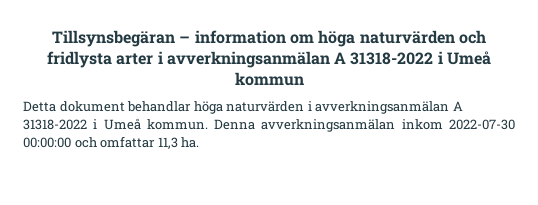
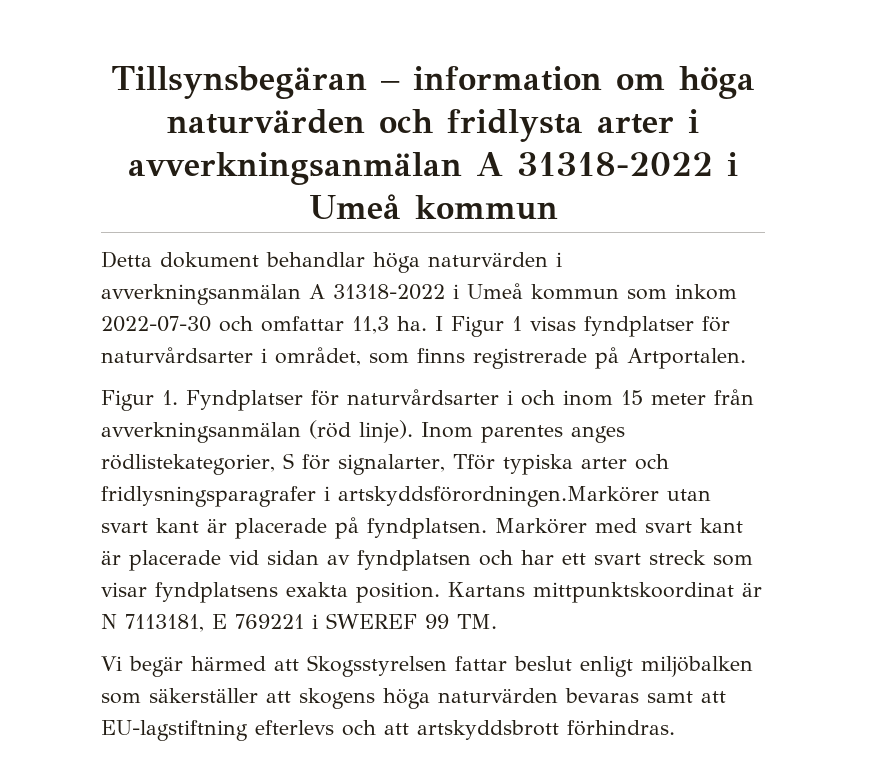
- Detta dokument behandlar höga naturvärden i avverkningsanmälan A 31318-2022 i Umeå kommun. Denna avverkningsanmälan inkom 2022-07-30 00:00:00 och omfattar 11,3 ha.
+ Detta dokument behandlar höga naturvärden i avverkningsanmälan A 31318-2022 i Umeå kommun som inkom 2022-07-30 och omfattar 11,3 ha.
+ I Figur 1 visas fyndplatser för naturvårdsarter i området, som finns registrerade på Artportalen.
+ Figur 1. Fyndplatser för naturvårdsarter i och inom 15 meter från avverkningsanmälan (röd linje). Inom parentes anges rödlistekategorier, S för signalarter, Tför typiska arter och fridlysningsparagrafer i artskyddsförordningen.Markörer utan svart kant är placerade på fyndplatsen. Markörer med svart kant är placerade vid sidan av fyndplatsen och har ett svart streck som visar fyndplatsens exakta position. Kartans mittpunktskoordinat är N 7113181, E 769221 i SWEREF 99 TM.
+ Vi begär härmed att Skogsstyrelsen fattar beslut enligt miljöbalken som säkerställer att skogens höga naturvärden bevaras samt att EU-lagstiftning efterlevs och att artskyddsbrott förhindras.

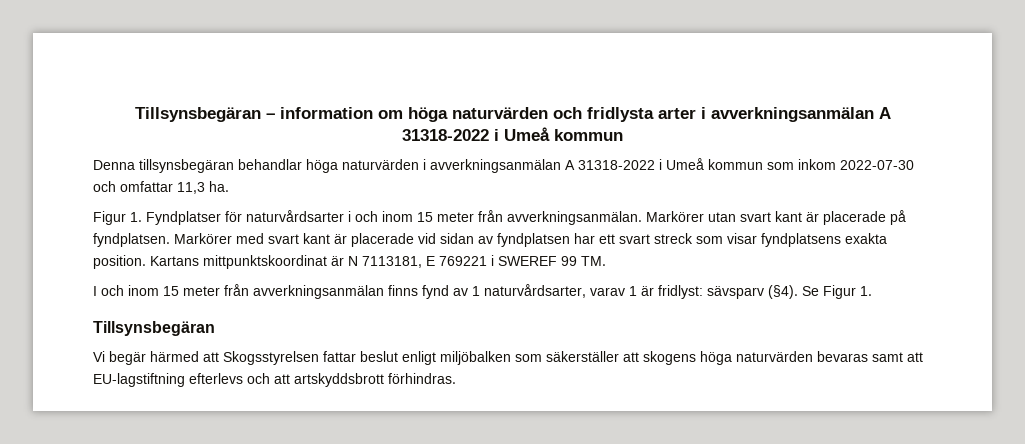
- Detta dokument behandlar höga naturvärden i avverkningsanmälan A 31318-2022 i Umeå kommun som inkom 2022-07-30 och omfattar 11,3 ha. I Figur 1 visas fyndplatser för naturvårdsarter i området, som finns registrerade på Artportalen.
+ Denna tillsynsbegäran behandlar höga naturvärden i avverkningsanmälan A 31318-2022 i Umeå kommun som inkom 2022-07-30 och omfattar 11,3 ha.
- Figur 1. Fyndplatser för naturvårdsarter i och inom 15 meter från avverkningsanmälan (röd linje). Inom parentes anges rödlistekategorier, S för signalarter, Tför typiska arter och fridlysningsparagrafer i artskyddsförordningen.Markörer utan svart kant är placerade på fyndplatsen.
+ Figur 1. Fyndplatser för naturvårdsarter i och inom 15 meter från avverkningsanmälan. Markörer utan svart kant är placerade på fyndplatsen.
- Markörer med svart kant är placerade vid sidan av fyndplatsen och har ett svart streck som visar fyndplatsens exakta position.
+ Markörer med svart kant är placerade vid sidan av fyndplatsen har ett svart streck som visar fyndplatsens exakta position.
+ I och inom 15 meter från avverkningsanmälan finns fynd av 1 naturvårdsarter, varav 1 är fridlyst: sävsparv (§4). Se Figur 1.
+ Tillsynsbegäran

